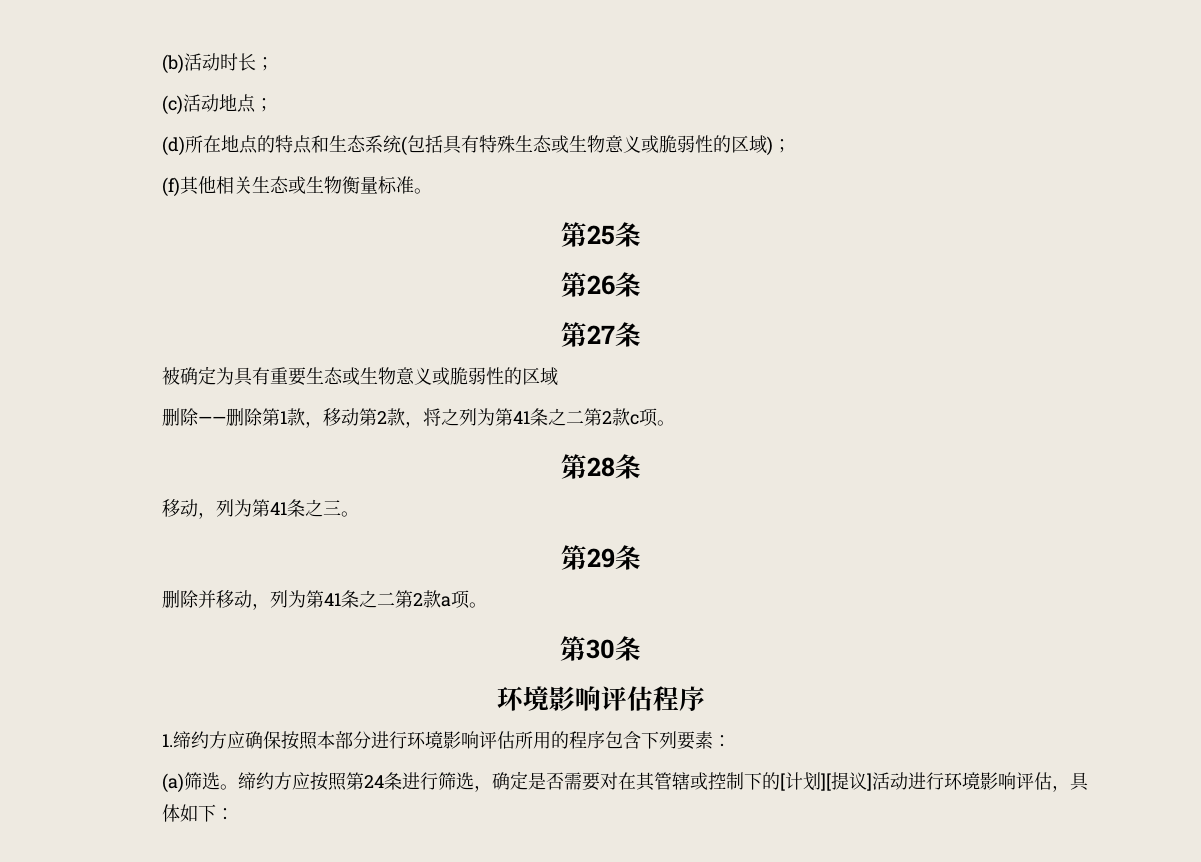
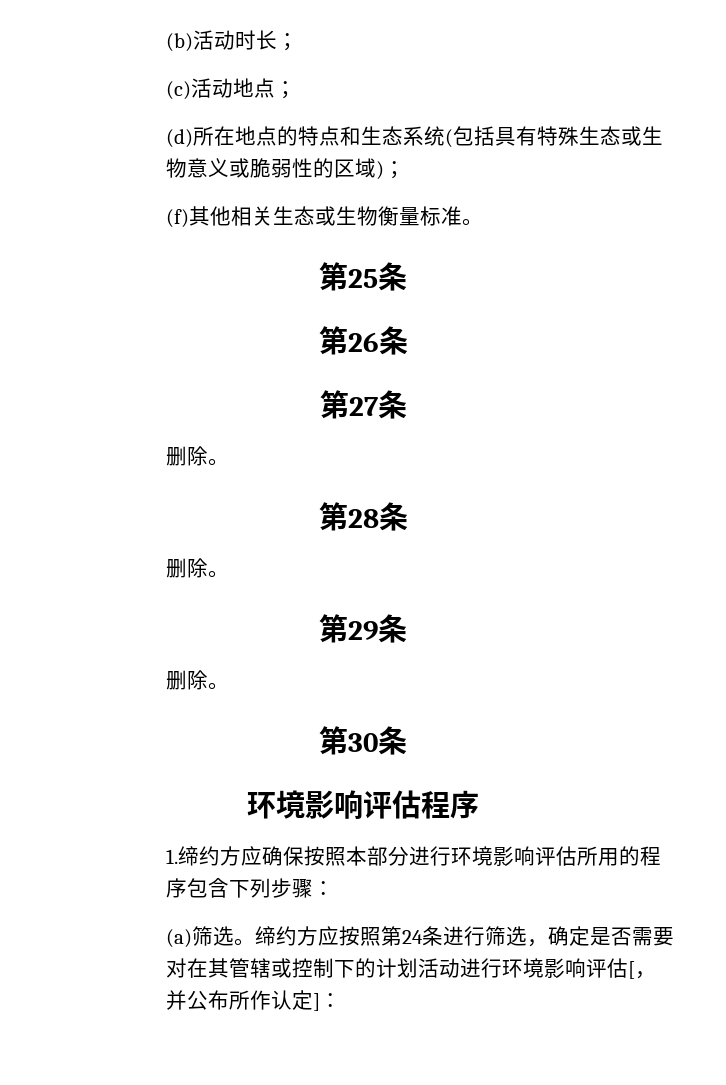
  第27条
- 被确定为具有重要生态或生物意义或脆弱性的区域
- 删除——删除第1款，移动第2款，将之列为第41条之二第2款c项。
+ 删除。
  第28条
- 移动，列为第41条之三。
+ 删除。
  第29条
- 删除并移动，列为第41条之二第2款a项。
+ 删除。
- 1.缔约方应确保按照本部分进行环境影响评估所用的程序包含下列要素：
+ 1.缔约方应确保按照本部分进行环境影响评估所用的程序包含下列步骤：
- 缔约方应按照第24条进行筛选，确定是否需要对在其管辖或控制下的[计划][提议]活动进行环境影响评估，具体如下：
+ 缔约方应按照第24条进行筛选，确定是否需要对在其管辖或控制下的计划活动进行环境影响评估[，并公布所作认定]：

